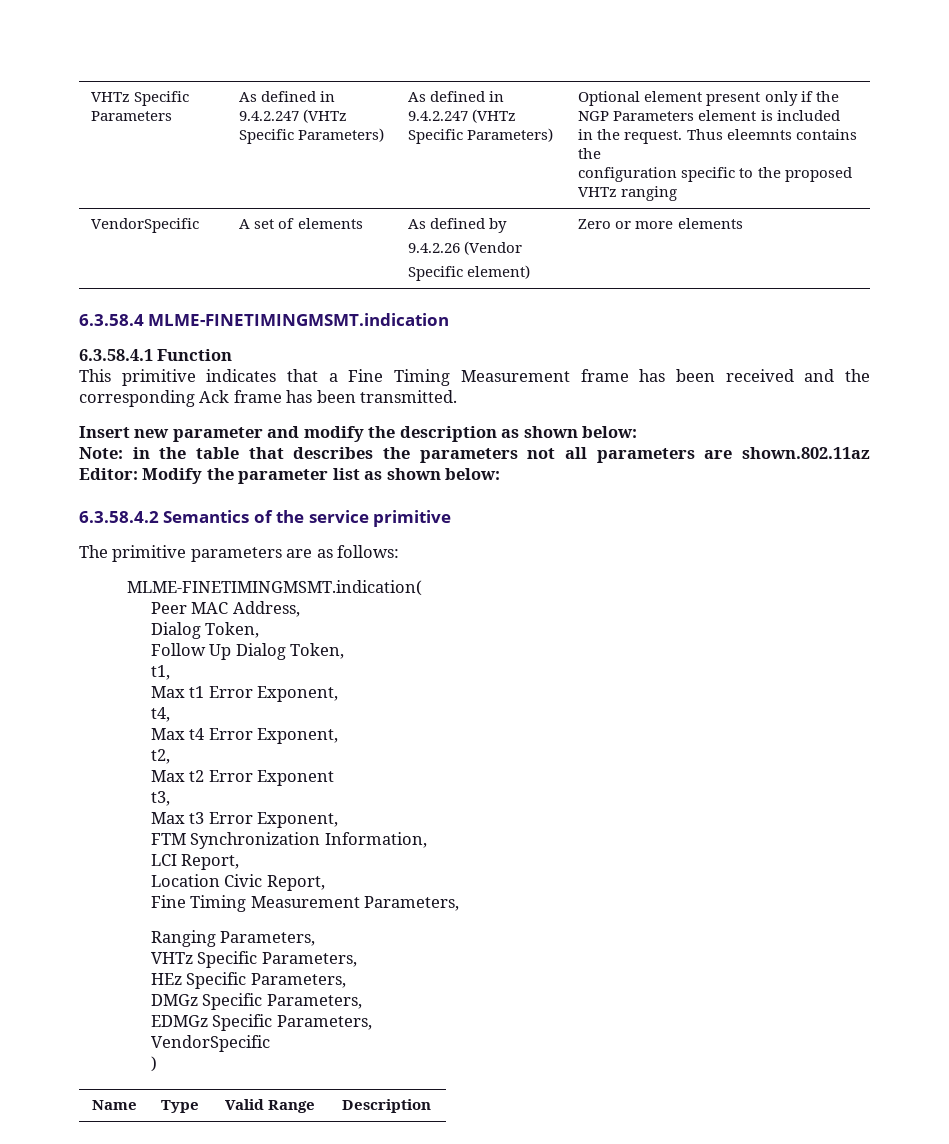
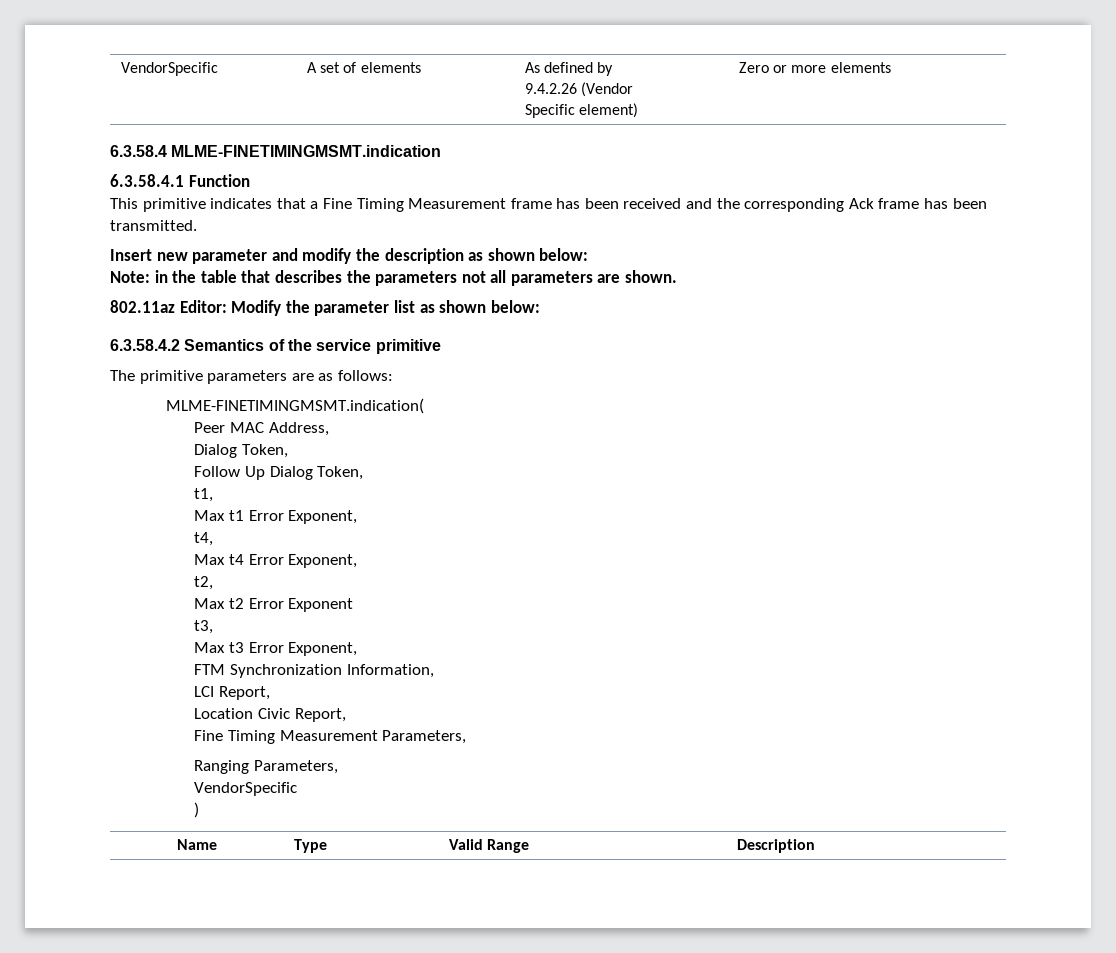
- VHTz Specific Parameters | As defined in 9.4.2.247 (VHTz Specific Parameters) | As defined in 9.4.2.247 (VHTz Specific Parameters) | Optional element present only if the NGP Parameters element is included in the request. Thus eleemnts contains the
- configuration specific to the proposed VHTz ranging
- Note: in the table that describes the parameters not all parameters are shown.802.11az Editor: Modify the parameter list as shown below:
+ Note: in the table that describes the parameters not all parameters are shown.
+ 802.11az Editor: Modify the parameter list as shown below:
- VHTz Specific Parameters,
- HEz Specific Parameters,
- DMGz Specific Parameters,
- EDMGz Specific Parameters,

